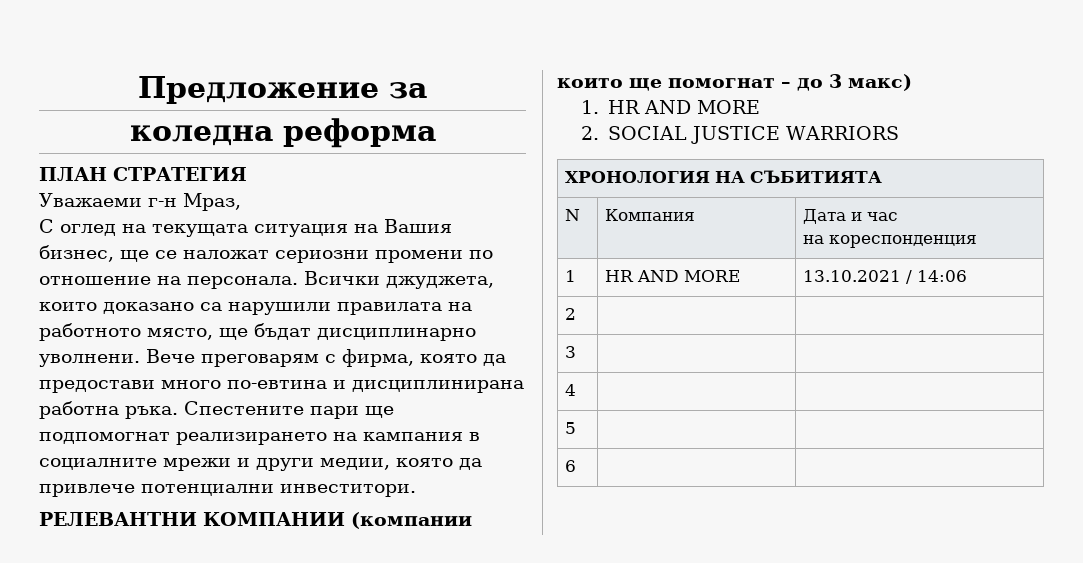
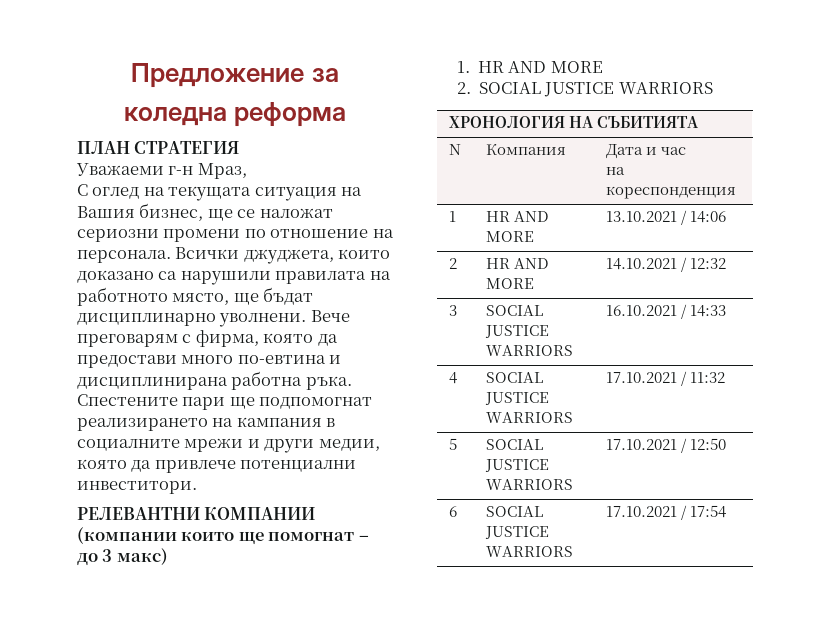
- 2 | |
- 3 | |
- 4 | |
- 5 | |
- 6 | |
+ 2 | HR AND MORE | 14.10.2021 / 12:32
+ 3 | SOCIAL JUSTICE WARRIORS | 16.10.2021 / 14:33
+ 4 | SOCIAL JUSTICE WARRIORS | 17.10.2021 / 11:32
+ 5 | SOCIAL JUSTICE WARRIORS | 17.10.2021 / 12:50
+ 6 | SOCIAL JUSTICE WARRIORS | 17.10.2021 / 17:54

